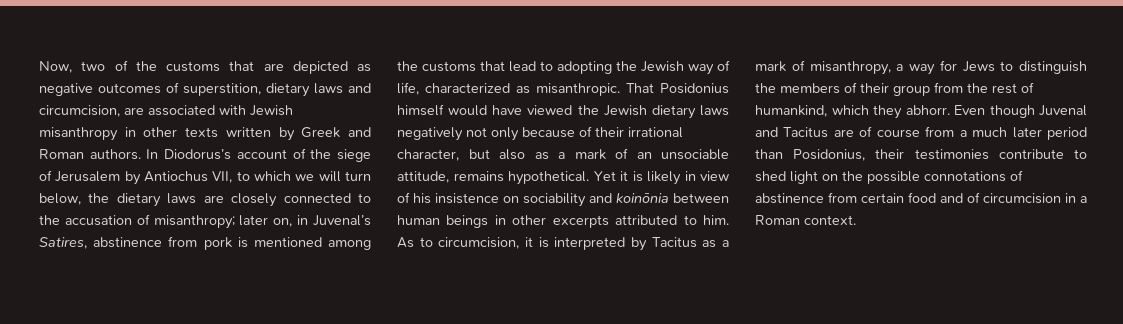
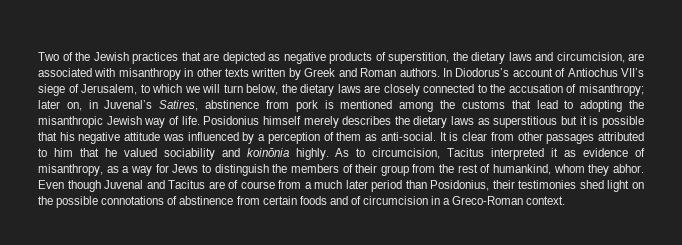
- Now, two of the customs that are depicted as negative outcomes of superstition, dietary laws and circumcision, are associated with Jewish misanthropy in other texts written by Greek and Roman authors.
+ Two of the Jewish practices that are depicted as negative products of superstition, the dietary laws and circumcision, are associated with misanthropy in other texts written by Greek and Roman authors.
- In Diodorus’s account of the siege of Jerusalem by Antiochus VII, to which we will turn below, the dietary laws are closely connected to the accusation of misanthropy; later on, in Juvenal’s Satires, abstinence from pork is mentioned among the customs that lead to adopting the Jewish way of life, characterized as misanthropic. That Posidonius himself would have viewed the Jewish dietary laws negatively not only because of their irrational character, but also as a mark of an unsociable attitude, remains hypothetical. Yet it is likely in view of his insistence on sociability and koinōnia between human beings in other excerpts attributed to him. As to circumcision, it is interpreted by Tacitus as a mark of misanthropy, a way for Jews to distinguish the members of their group from the rest of humankind, which they abhorr.
+ In Diodorus’s account of Antiochus VII’s siege of Jerusalem, to which we will turn below, the dietary laws are closely connected to the accusation of misanthropy; later on, in Juvenal’s Satires, abstinence from pork is mentioned among the customs that lead to adopting the misanthropic Jewish way of life. Posidonius himself merely describes the dietary laws as superstitious but it is possible that his negative attitude was influenced by a perception of them as anti-social. It is clear from other passages attributed to him that he valued sociability and koinōnia highly. As to circumcision, Tacitus interpreted it as evidence of misanthropy, as a way for Jews to distinguish the members of their group from the rest of humankind, whom they abhor.
- Even though Juvenal and Tacitus are of course from a much later period than Posidonius, their testimonies contribute to shed light on the possible connotations of abstinence from certain food and of circumcision in a Roman context.
+ Even though Juvenal and Tacitus are of course from a much later period than Posidonius, their testimonies shed light on the possible connotations of abstinence from certain foods and of circumcision in a Greco-Roman context.

